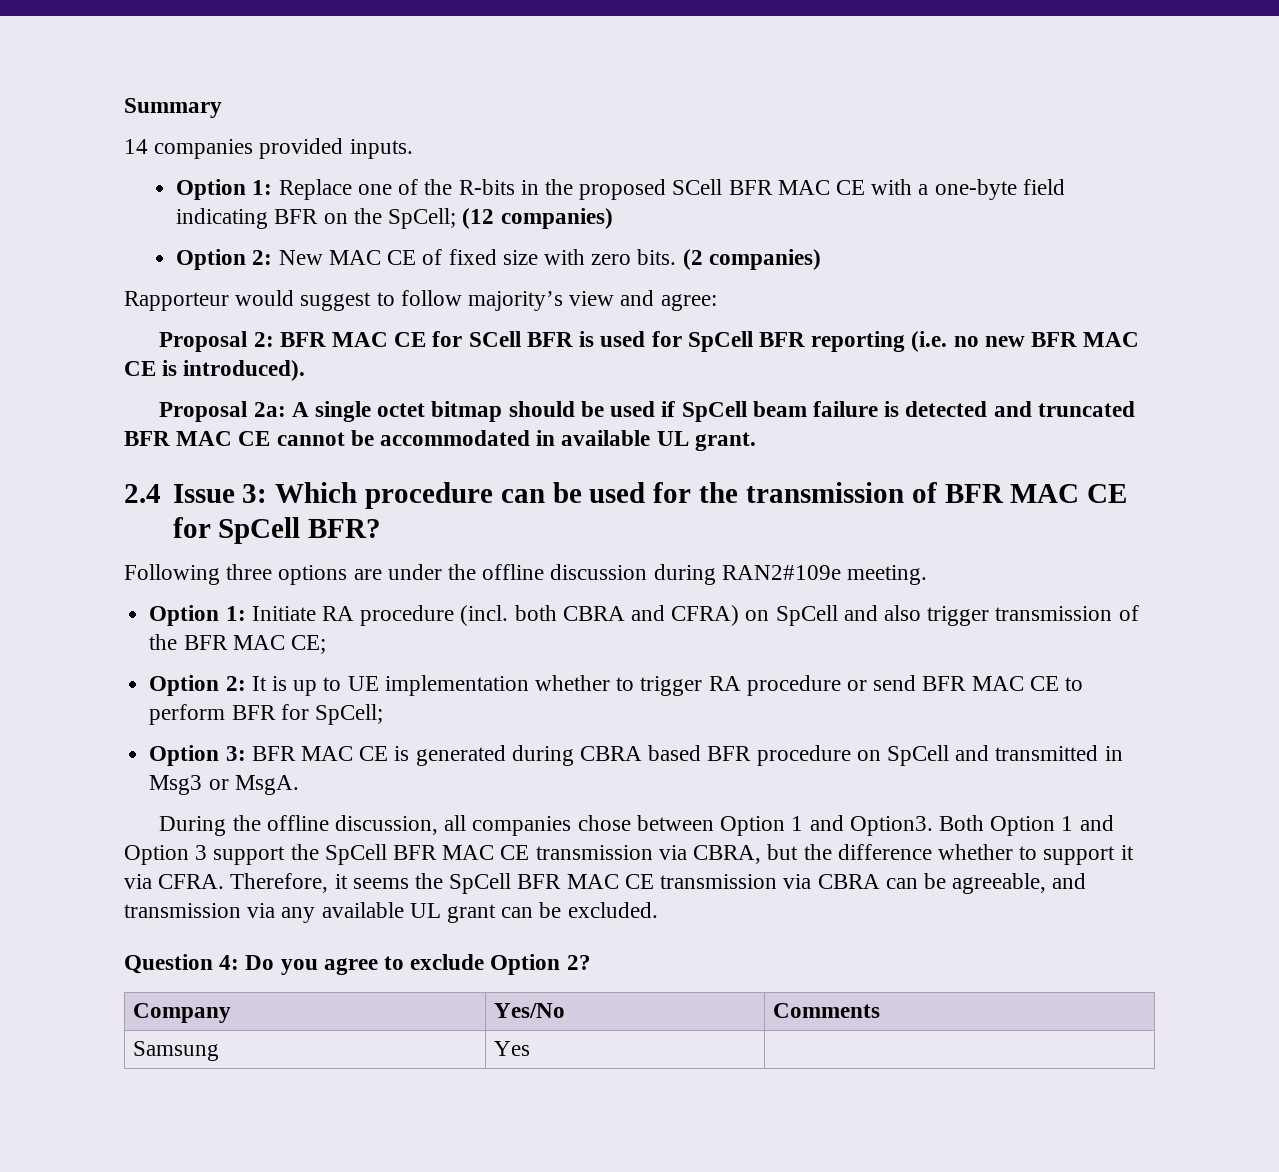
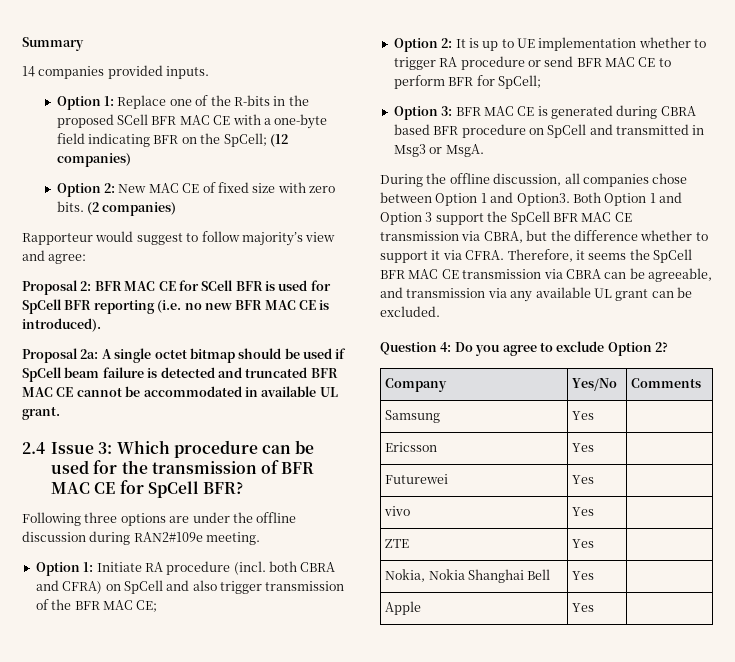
+ Ericsson | Yes |
+ Futurewei | Yes |
+ vivo | Yes |
+ ZTE | Yes |
+ Nokia, Nokia Shanghai Bell | Yes |
+ Apple | Yes |

